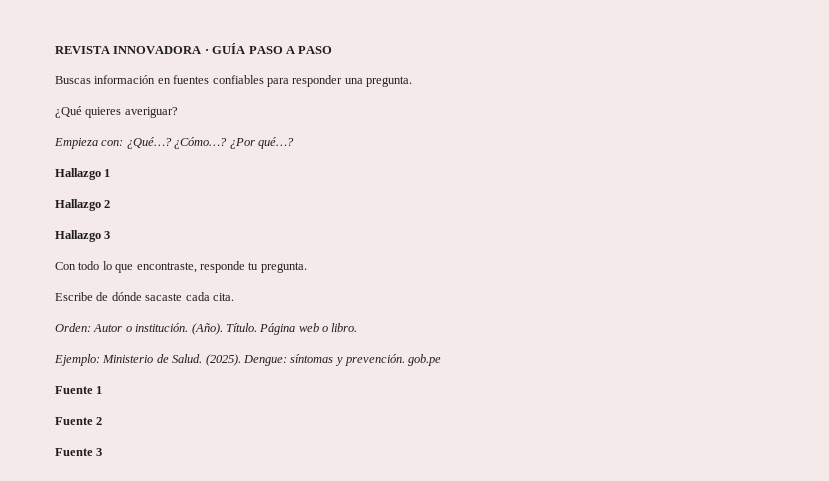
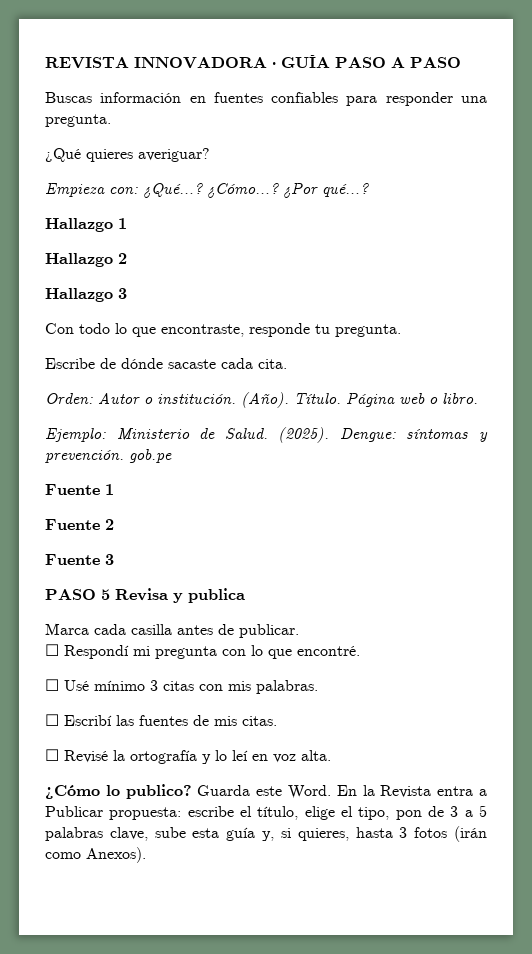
+ PASO 5 Revisa y publica
+ Marca cada casilla antes de publicar.
+ ☐ Respondí mi pregunta con lo que encontré.
+ ☐ Usé mínimo 3 citas con mis palabras.
+ ☐ Escribí las fuentes de mis citas.
+ ☐ Revisé la ortografía y lo leí en voz alta.
+ ¿Cómo lo publico? Guarda este Word. En la Revista entra a Publicar propuesta: escribe el título, elige el tipo, pon de 3 a 5 palabras clave, sube esta guía y, si quieres, hasta 3 fotos (irán como Anexos).

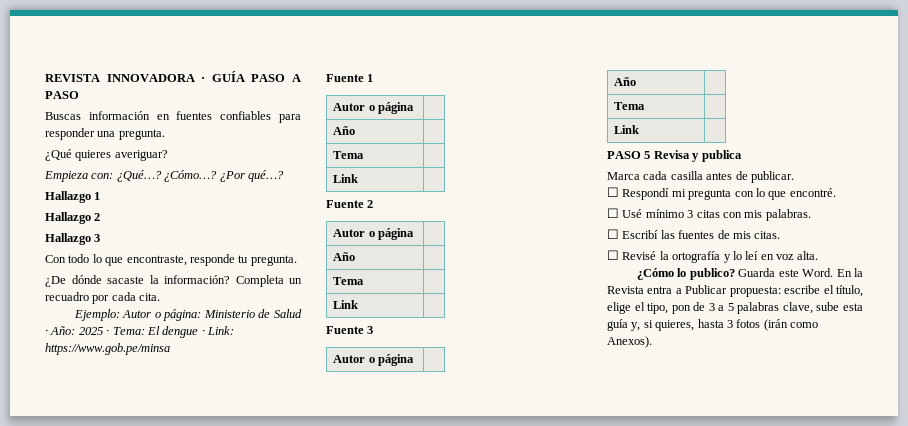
- Escribe de dónde sacaste cada cita.
+ ¿De dónde sacaste la información? Completa un recuadro por cada cita.
- Orden: Autor o institución. (Año). Título. Página web o libro.
- Ejemplo: Ministerio de Salud. (2025). Dengue: síntomas y prevención. gob.pe
+ Ejemplo: Autor o página: Ministerio de Salud · Año: 2025 · Tema: El dengue · Link: https://www.gob.pe/minsa
  Fuente 1
+ Autor o página |
+ Año |
+ Tema |
+ Link |
  Fuente 2
+ Autor o página |
+ Año |
+ Tema |
+ Link |
  Fuente 3
+ Autor o página |
+ Año |
+ Tema |
+ Link |

